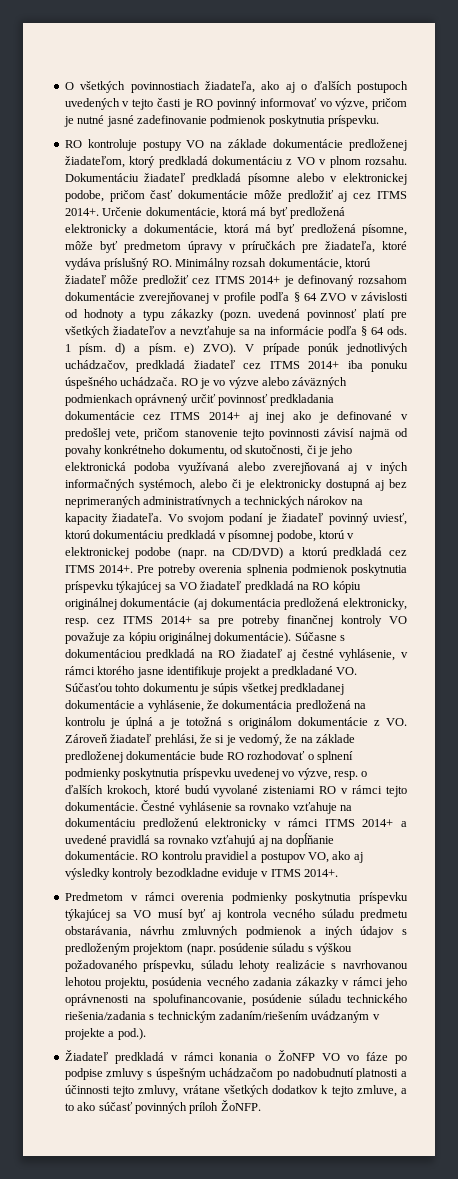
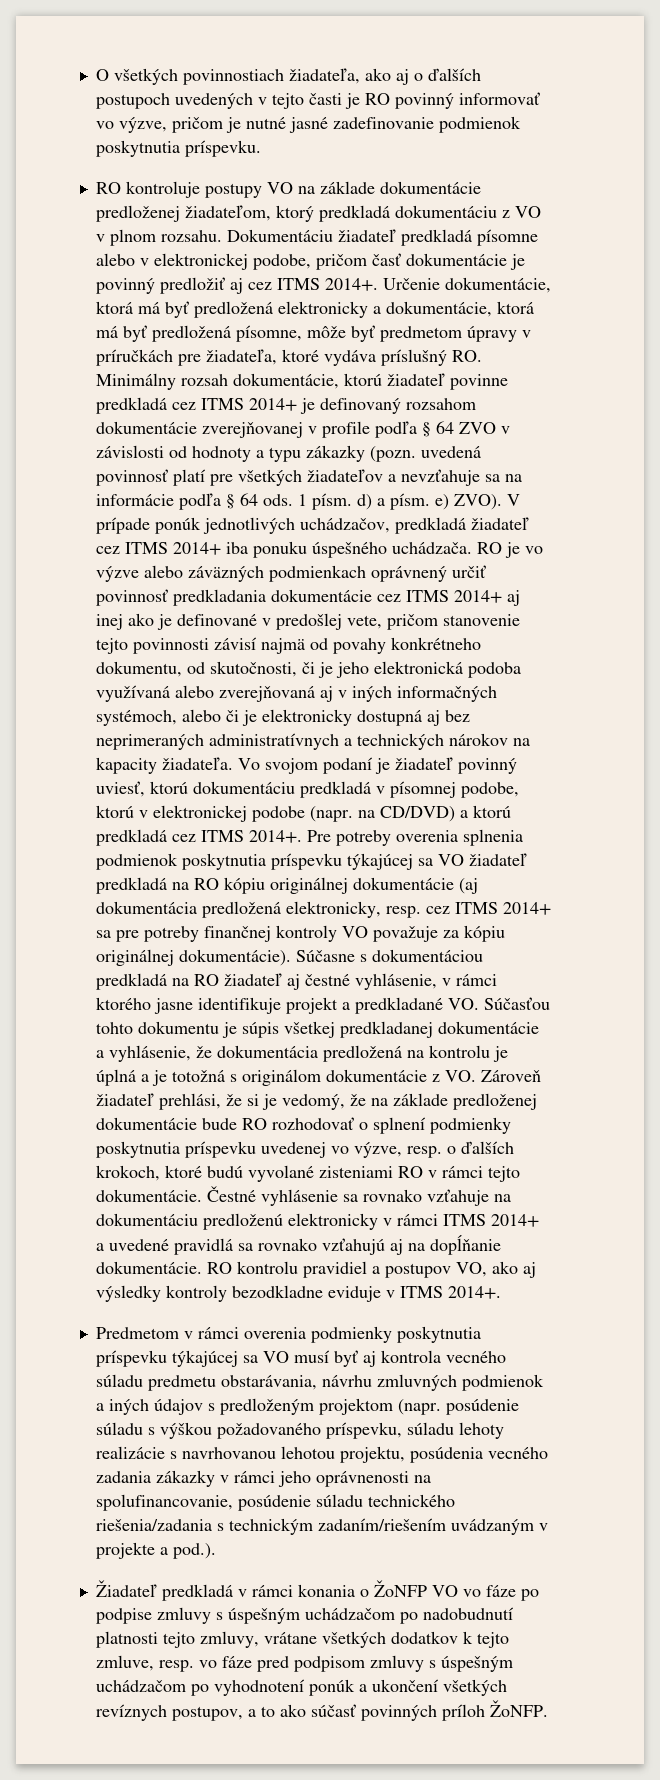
- Dokumentáciu žiadateľ predkladá písomne alebo v elektronickej podobe, pričom časť dokumentácie môže predložiť aj cez ITMS 2014+.
+ Dokumentáciu žiadateľ predkladá písomne alebo v elektronickej podobe, pričom časť dokumentácie je povinný predložiť aj cez ITMS 2014+.
- Určenie dokumentácie, ktorá má byť predložená elektronicky a dokumentácie, ktorá má byť predložená písomne, môže byť predmetom úpravy v príručkách pre žiadateľa, ktoré vydáva príslušný RO. Minimálny rozsah dokumentácie, ktorú žiadateľ môže predložiť cez ITMS 2014+ je definovaný rozsahom dokumentácie zverejňovanej v profile podľa § 64 ZVO v závislosti od hodnoty a typu zákazky (pozn. uvedená povinnosť platí pre všetkých žiadateľov a nevzťahuje sa na informácie podľa § 64 ods.
+ Určenie dokumentácie, ktorá má byť predložená elektronicky a dokumentácie, ktorá má byť predložená písomne, môže byť predmetom úpravy v príručkách pre žiadateľa, ktoré vydáva príslušný RO. Minimálny rozsah dokumentácie, ktorú žiadateľ povinne predkladá cez ITMS 2014+ je definovaný rozsahom dokumentácie zverejňovanej v profile podľa § 64 ZVO v závislosti od hodnoty a typu zákazky (pozn. uvedená povinnosť platí pre všetkých žiadateľov a nevzťahuje sa na informácie podľa § 64 ods.
- Žiadateľ predkladá v rámci konania o ŽoNFP VO vo fáze po podpise zmluvy s úspešným uchádzačom po nadobudnutí platnosti a účinnosti tejto zmluvy, vrátane všetkých dodatkov k tejto zmluve, a to ako súčasť povinných príloh ŽoNFP.
+ Žiadateľ predkladá v rámci konania o ŽoNFP VO vo fáze po podpise zmluvy s úspešným uchádzačom po nadobudnutí platnosti tejto zmluvy, vrátane všetkých dodatkov k tejto zmluve, resp. vo fáze pred podpisom zmluvy s úspešným uchádzačom po vyhodnotení ponúk a ukončení všetkých revíznych postupov, a to ako súčasť povinných príloh ŽoNFP.

